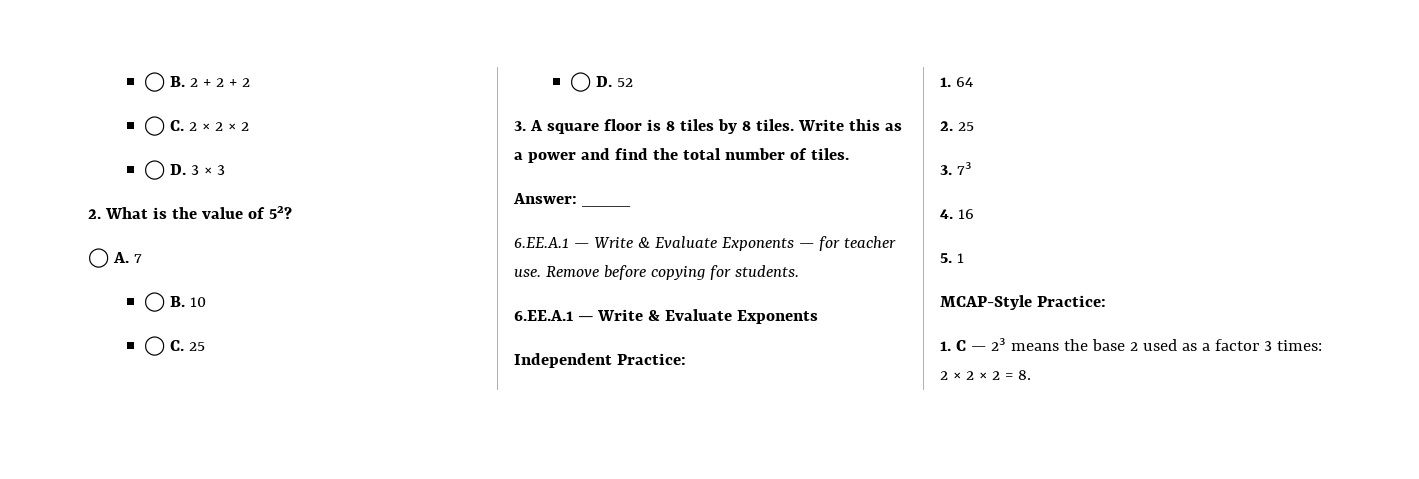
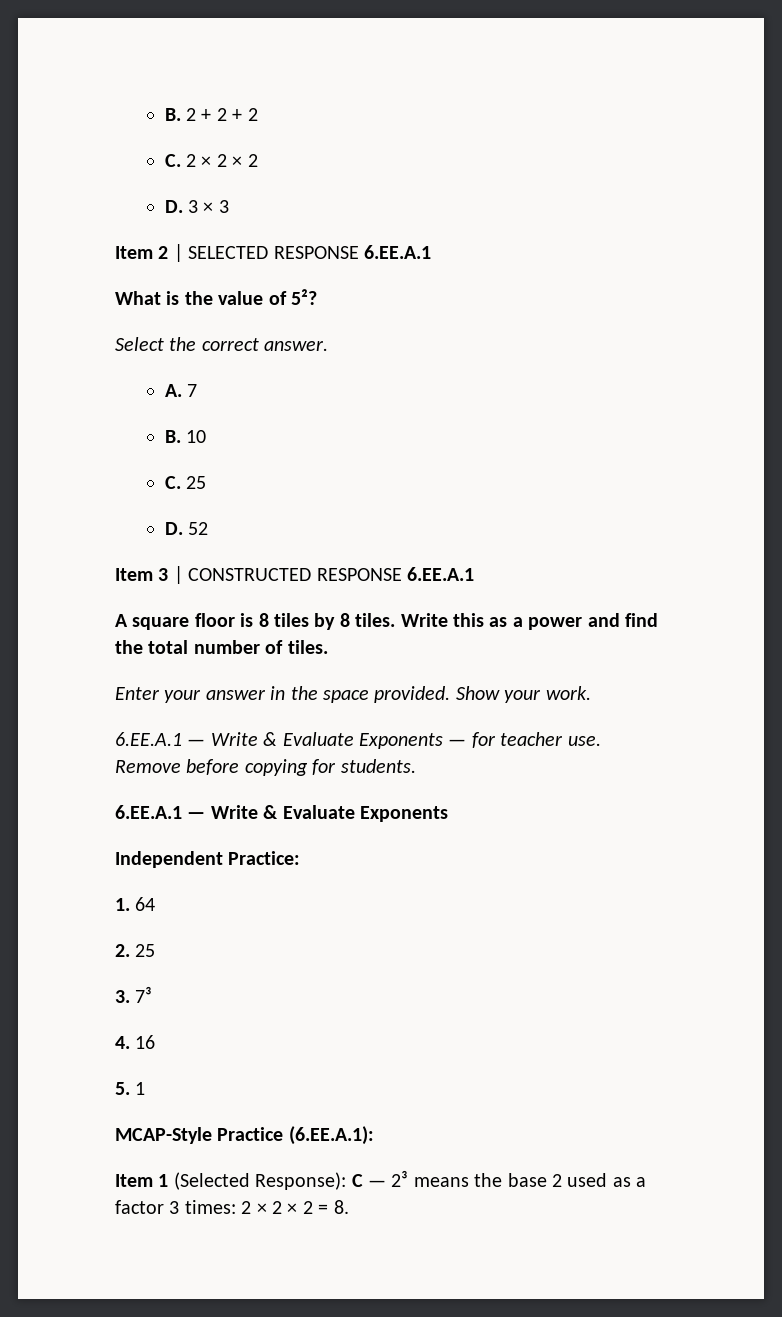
- ◯ B. 2 + 2 + 2
+ B. 2 + 2 + 2
- ◯ C. 2 × 2 × 2
+ C. 2 × 2 × 2
- ◯ D. 3 × 3
+ D. 3 × 3
- 2. What is the value of 5²?
+ Item 2 | SELECTED RESPONSE 6.EE.A.1
+ What is the value of 5²?
- ◯ A. 7
+ Select the correct answer.
+ A. 7
- ◯ B. 10
+ B. 10
- ◯ C. 25
+ C. 25
- ◯ D. 52
+ D. 52
- 3. A square floor is 8 tiles by 8 tiles.
+ Item 3 | CONSTRUCTED RESPONSE 6.EE.A.1
+ A square floor is 8 tiles by 8 tiles.
- Answer: ____
+ Enter your answer in the space provided. Show your work.
- MCAP-Style Practice:
- 1. C — 2³ means the base 2 used as a factor 3 times: 2 × 2 × 2 = 8.
+ MCAP-Style Practice (6.EE.A.1):
+ Item 1 (Selected Response): C — 2³ means the base 2 used as a factor 3 times: 2 × 2 × 2 = 8.

